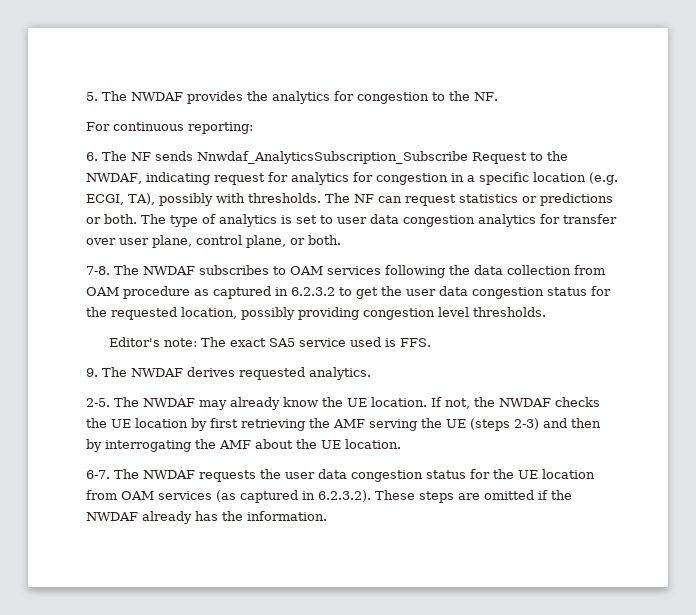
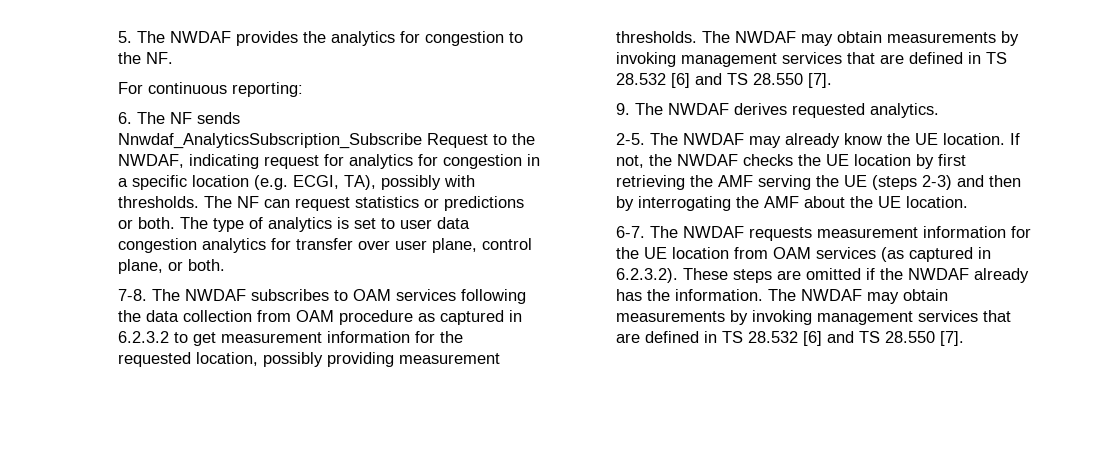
- The NWDAF subscribes to OAM services following the data collection from OAM procedure as captured in 6.2.3.2 to get the user data congestion status for the requested location, possibly providing congestion level thresholds.
- Editor's note: The exact SA5 service used is FFS.
+ The NWDAF subscribes to OAM services following the data collection from OAM procedure as captured in 6.2.3.2 to get measurement information for the requested location, possibly providing measurement thresholds. The NWDAF may obtain measurements by invoking management services that are defined in TS 28.532 [6] and TS 28.550 [7].
- The NWDAF requests the user data congestion status for the UE location from OAM services (as captured in 6.2.3.2). These steps are omitted if the NWDAF already has the information.
+ The NWDAF requests measurement information for the UE location from OAM services (as captured in 6.2.3.2). These steps are omitted if the NWDAF already has the information. The NWDAF may obtain measurements by invoking management services that are defined in TS 28.532 [6] and TS 28.550 [7].

